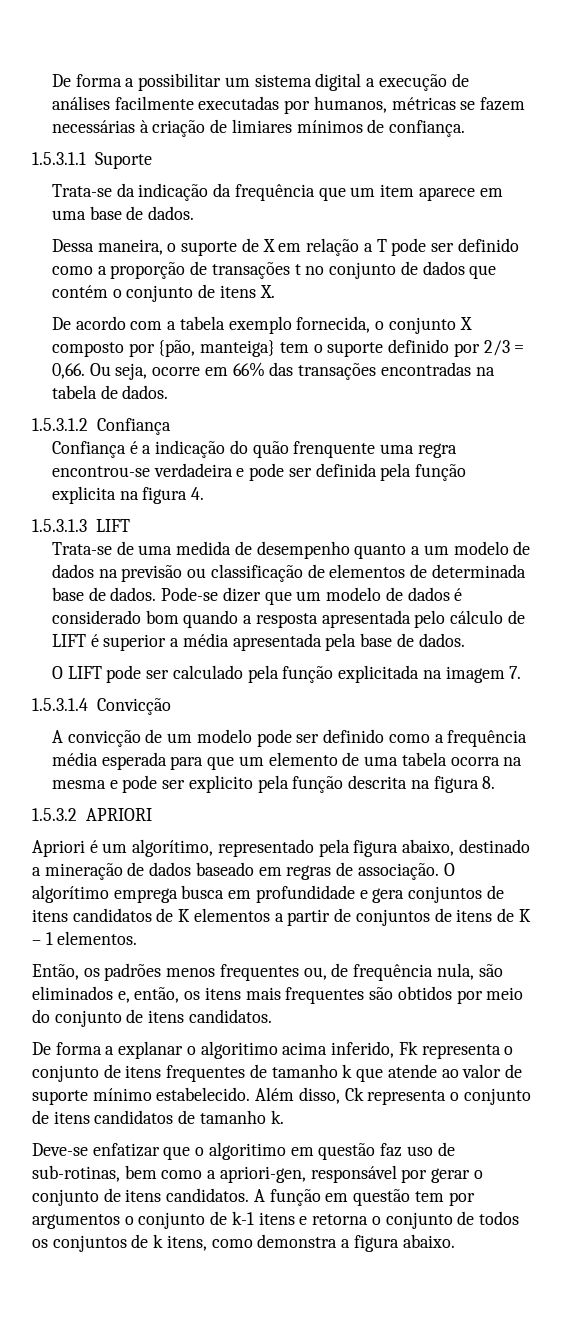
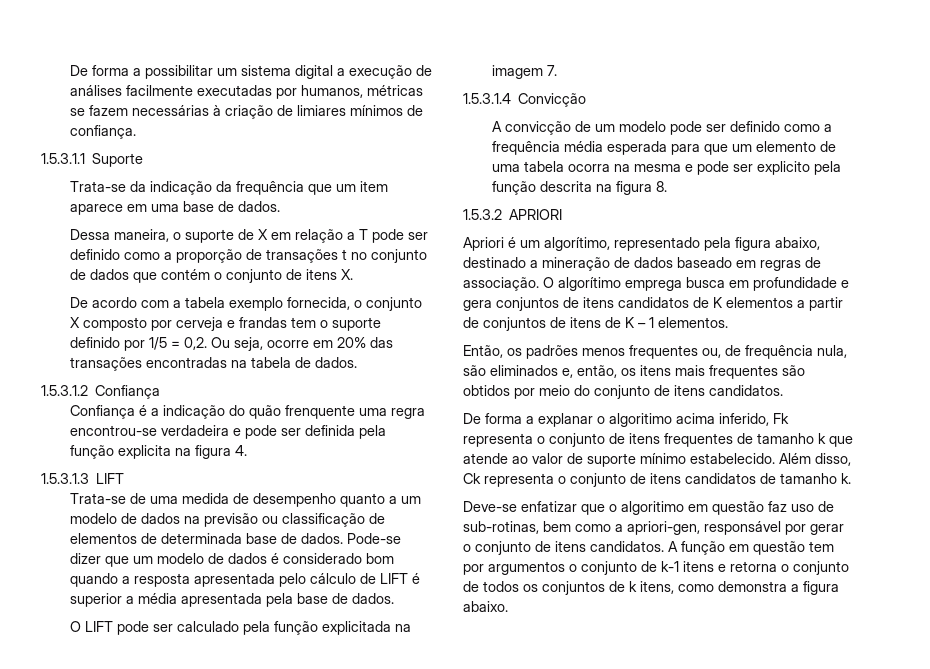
- De acordo com a tabela exemplo fornecida, o conjunto X composto por {pão, manteiga} tem o suporte definido por 2/3 = 0,66.
+ De acordo com a tabela exemplo fornecida, o conjunto X composto por cerveja e frandas tem o suporte definido por 1/5 = 0,2.
- Ou seja, ocorre em 66% das transações encontradas na tabela de dados.
+ Ou seja, ocorre em 20% das transações encontradas na tabela de dados.

